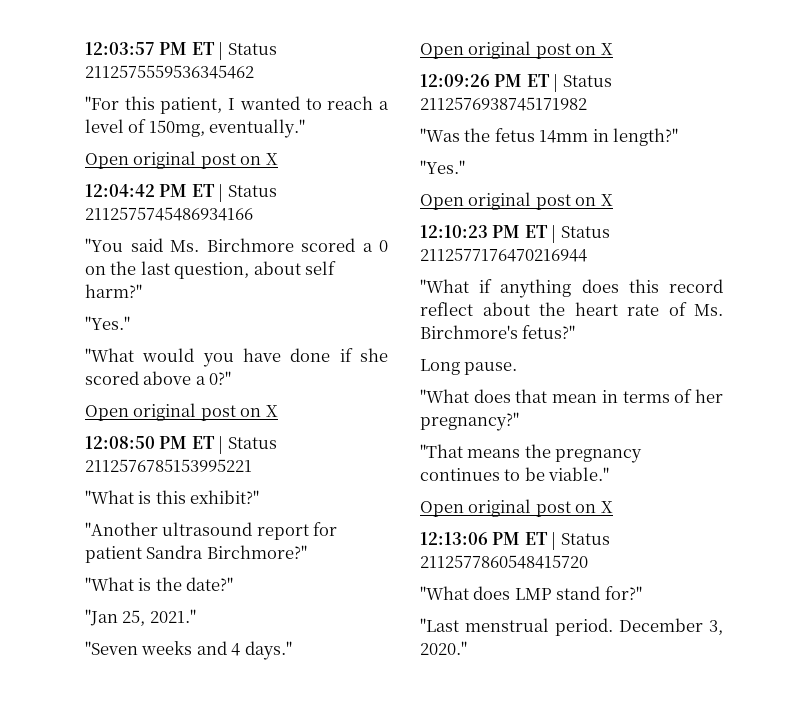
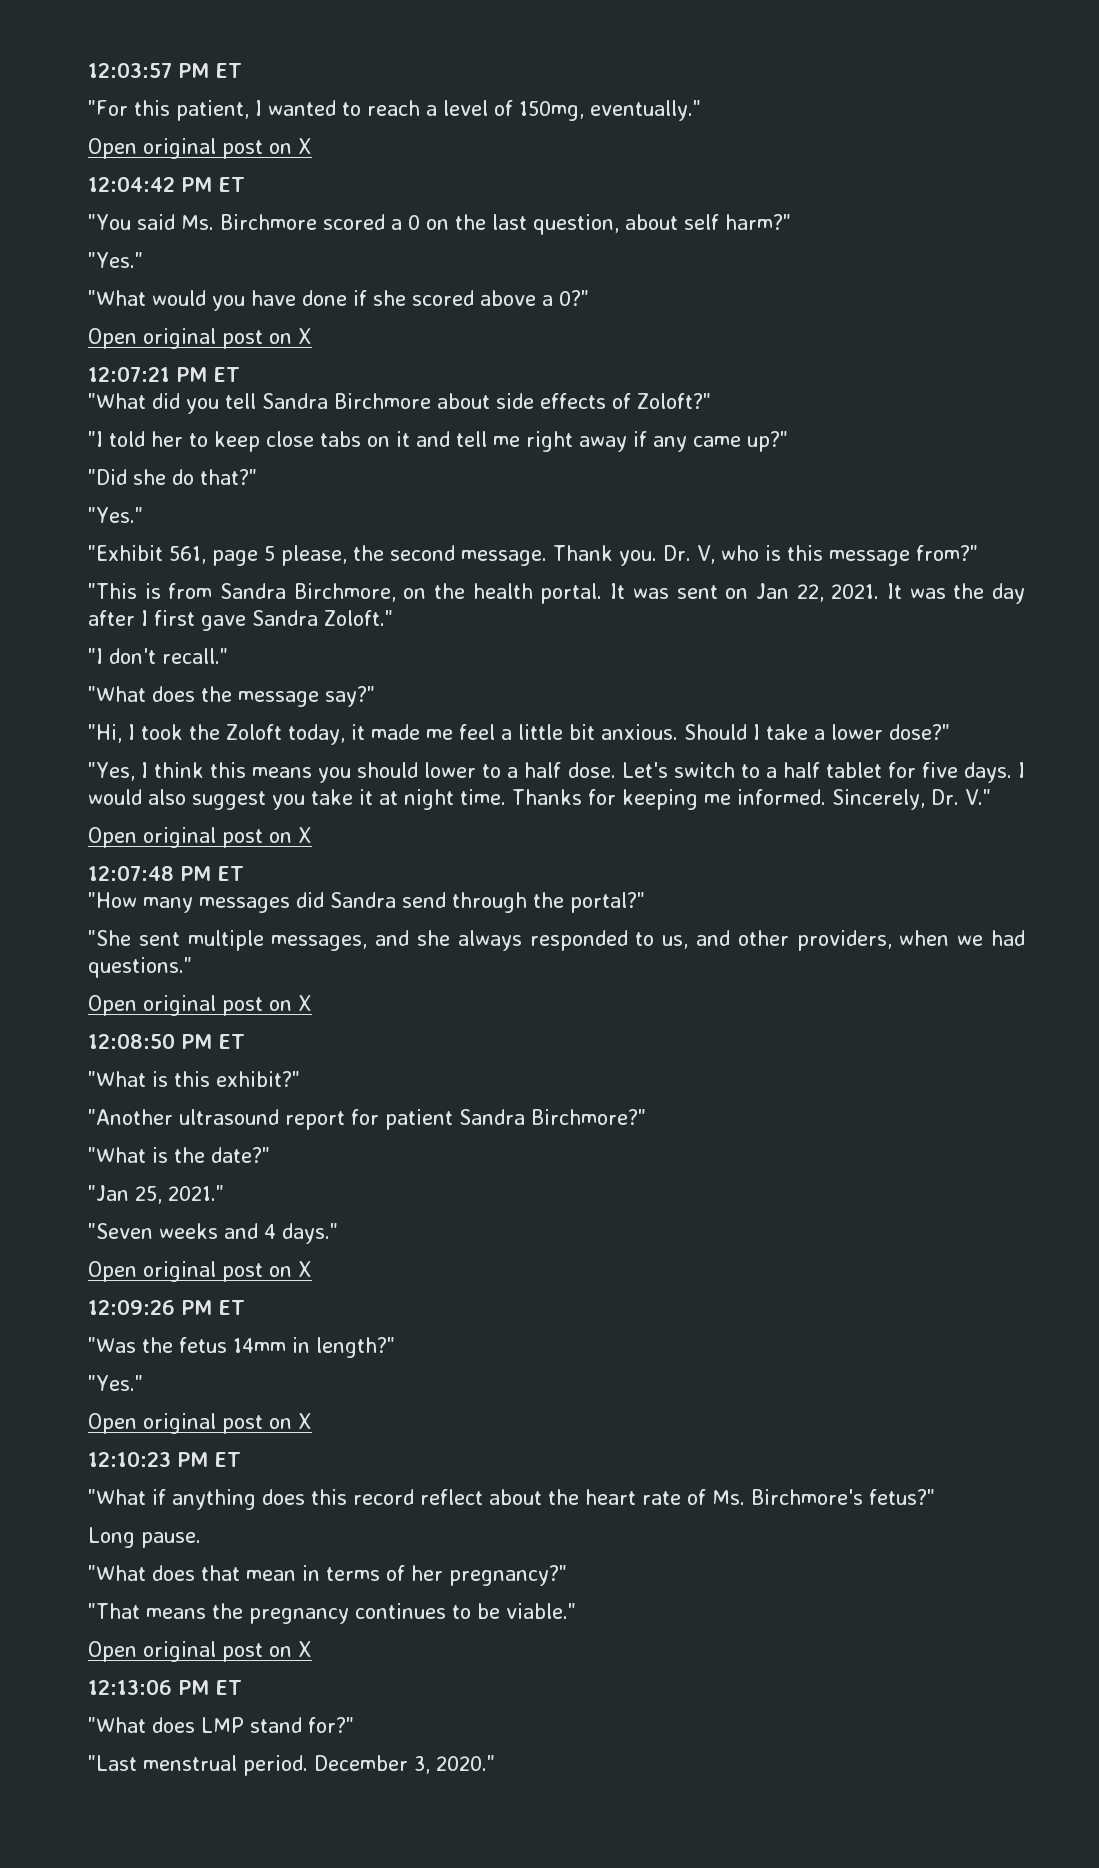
- 12:03:57 PM ET | Status 2112575559536345462
+ 12:03:57 PM ET
- 12:04:42 PM ET | Status 2112575745486934166
+ 12:04:42 PM ET
+ 12:07:21 PM ET
+ "What did you tell Sandra Birchmore about side effects of Zoloft?"
+ "I told her to keep close tabs on it and tell me right away if any came up?"
+ "Did she do that?"
+ "Yes."
+ "Exhibit 561, page 5 please, the second message. Thank you. Dr. V, who is this message from?"
+ "This is from Sandra Birchmore, on the health portal. It was sent on Jan 22, 2021. It was the day after I first gave Sandra Zoloft."
+ "I don't recall."
+ "What does the message say?"
+ "Hi, I took the Zoloft today, it made me feel a little bit anxious. Should I take a lower dose?"
+ "Yes, I think this means you should lower to a half dose. Let's switch to a half tablet for five days. I would also suggest you take it at night time. Thanks for keeping me informed. Sincerely, Dr. V."
+ Open original post on X
+ 12:07:48 PM ET
+ "How many messages did Sandra send through the portal?"
+ "She sent multiple messages, and she always responded to us, and other providers, when we had questions."
+ Open original post on X
- 12:08:50 PM ET | Status 2112576785153995221
+ 12:08:50 PM ET
- 12:09:26 PM ET | Status 2112576938745171982
+ 12:09:26 PM ET
- 12:10:23 PM ET | Status 2112577176470216944
+ 12:10:23 PM ET
- 12:13:06 PM ET | Status 2112577860548415720
+ 12:13:06 PM ET

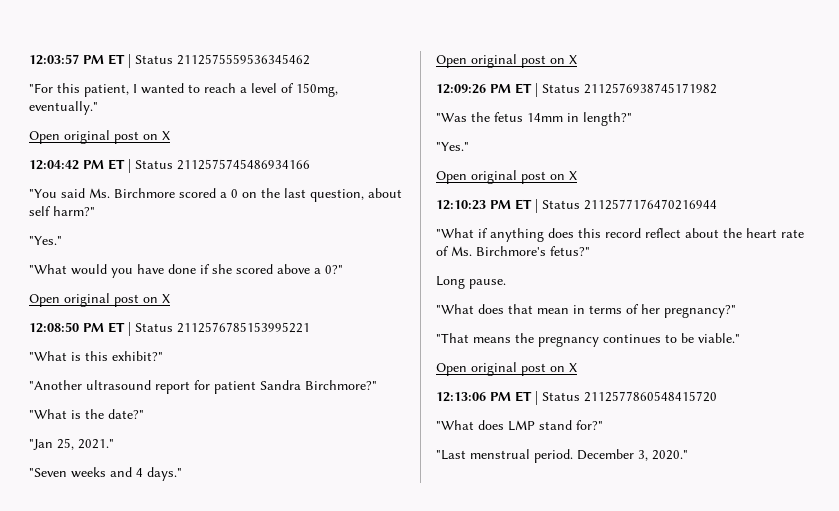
- 12:03:57 PM ET
+ 12:03:57 PM ET | Status 2112575559536345462
- 12:04:42 PM ET
+ 12:04:42 PM ET | Status 2112575745486934166
- 12:07:21 PM ET
- "What did you tell Sandra Birchmore about side effects of Zoloft?"
- "I told her to keep close tabs on it and tell me right away if any came up?"
- "Did she do that?"
- "Yes."
- "Exhibit 561, page 5 please, the second message. Thank you. Dr. V, who is this message from?"
- "This is from Sandra Birchmore, on the health portal. It was sent on Jan 22, 2021. It was the day after I first gave Sandra Zoloft."
- "I don't recall."
- "What does the message say?"
- "Hi, I took the Zoloft today, it made me feel a little bit anxious. Should I take a lower dose?"
- "Yes, I think this means you should lower to a half dose. Let's switch to a half tablet for five days. I would also suggest you take it at night time. Thanks for keeping me informed. Sincerely, Dr. V."
- Open original post on X
- 12:07:48 PM ET
- "How many messages did Sandra send through the portal?"
- "She sent multiple messages, and she always responded to us, and other providers, when we had questions."
- Open original post on X
- 12:08:50 PM ET
+ 12:08:50 PM ET | Status 2112576785153995221
- 12:09:26 PM ET
+ 12:09:26 PM ET | Status 2112576938745171982
- 12:10:23 PM ET
+ 12:10:23 PM ET | Status 2112577176470216944
- 12:13:06 PM ET
+ 12:13:06 PM ET | Status 2112577860548415720

